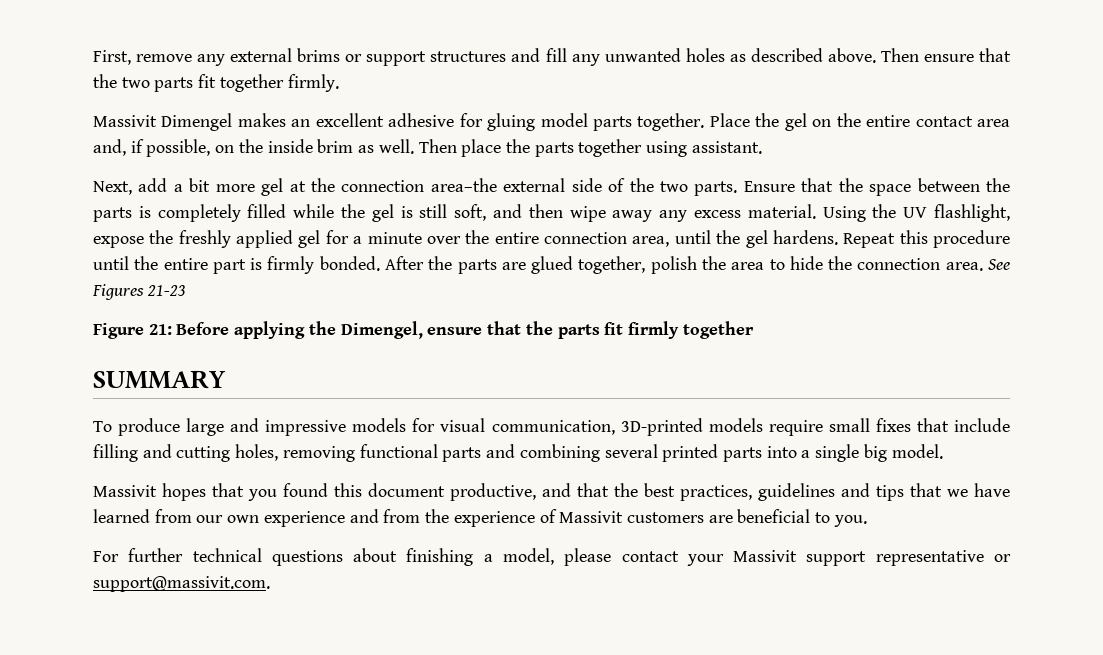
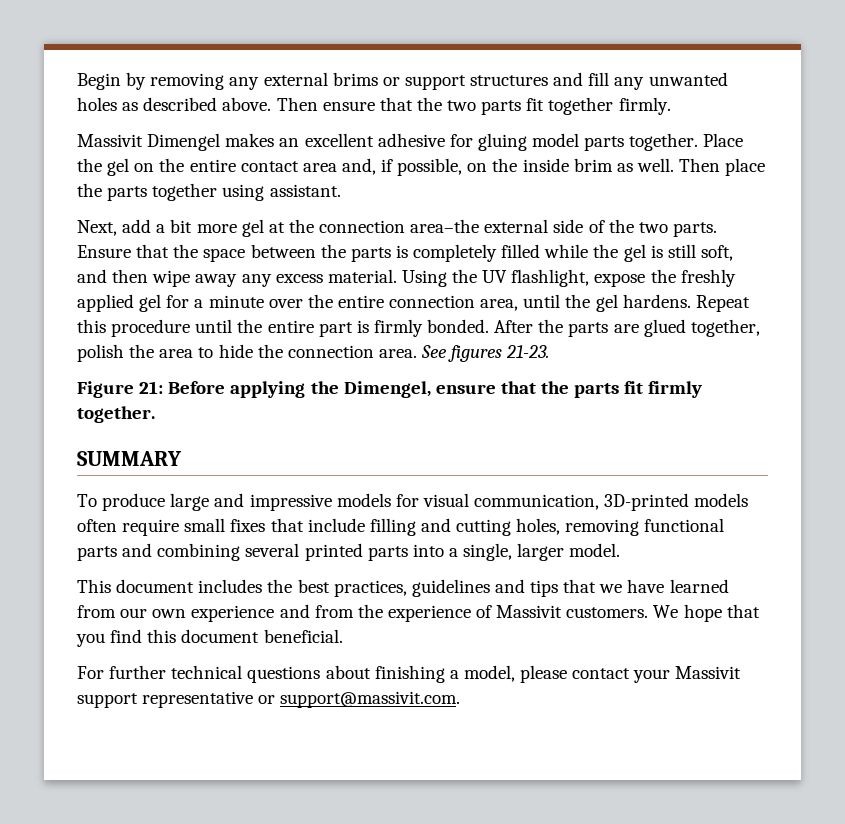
- First, remove any external brims or support structures and fill any unwanted holes as described above.
+ Begin by removing any external brims or support structures and fill any unwanted holes as described above.
- See Figures 21-23
+ See figures 21-23.
- Figure 21: Before applying the Dimengel, ensure that the parts fit firmly together
+ Figure 21: Before applying the Dimengel, ensure that the parts fit firmly together.
- To produce large and impressive models for visual communication, 3D-printed models require small fixes that include filling and cutting holes, removing functional parts and combining several printed parts into a single big model.
+ To produce large and impressive models for visual communication, 3D-printed models often require small fixes that include filling and cutting holes, removing functional parts and combining several printed parts into a single, larger model.
- Massivit hopes that you found this document productive, and that the best practices, guidelines and tips that we have learned from our own experience and from the experience of Massivit customers are beneficial to you.
+ This document includes the best practices, guidelines and tips that we have learned from our own experience and from the experience of Massivit customers. We hope that you find this document beneficial.

